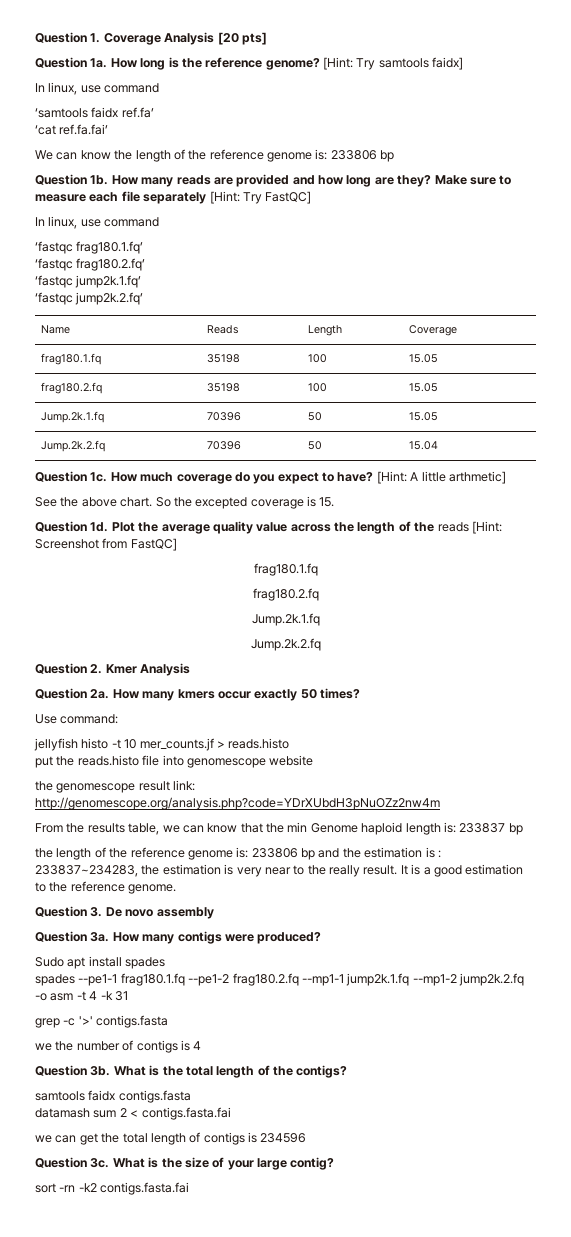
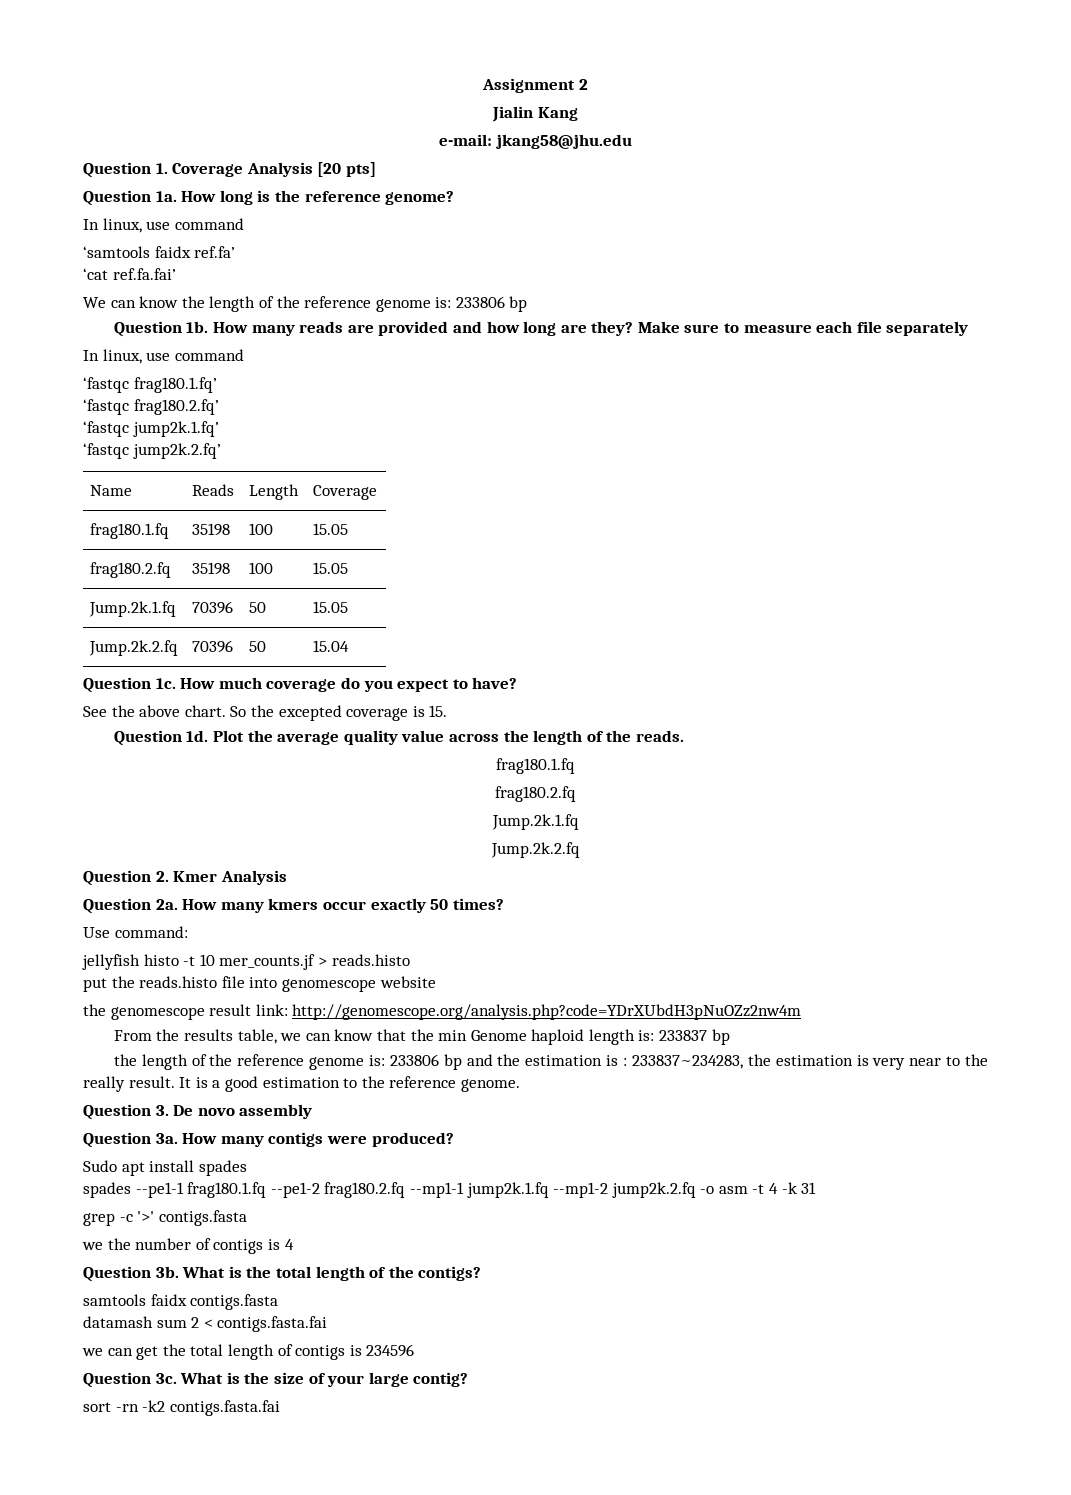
+ Assignment 2
+ Jialin Kang
+ e-mail: jkang58@jhu.edu
- [Hint: Try samtools faidx]
- Make sure to measure each file separately [Hint: Try FastQC]
+ Make sure to measure each file separately
- [Hint: A little arthmetic]
- Plot the average quality value across the length of the reads [Hint: Screenshot from FastQC]
+ Plot the average quality value across the length of the reads.

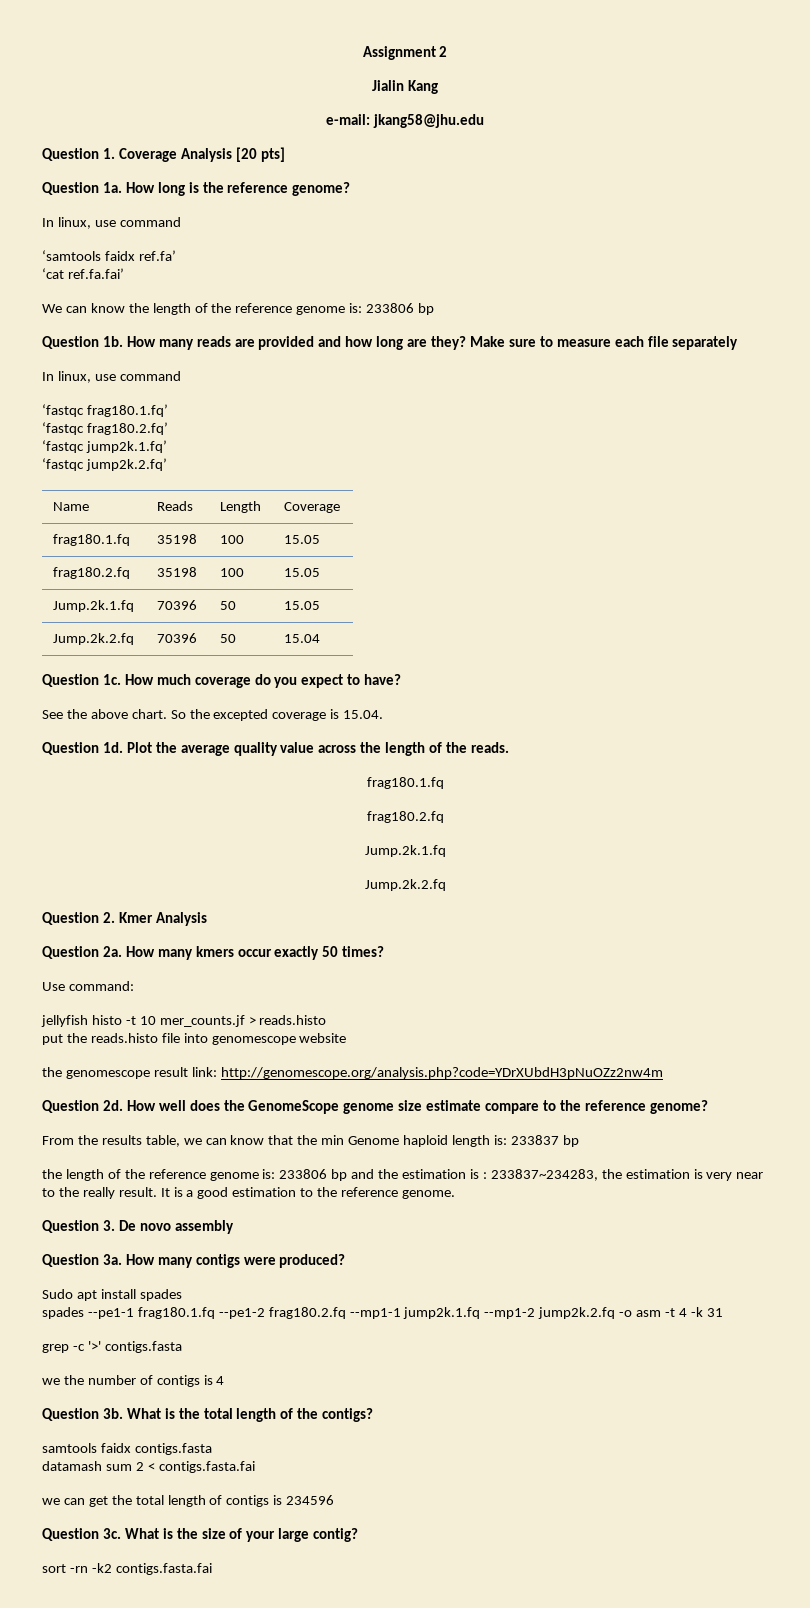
- So the excepted coverage is 15.
+ So the excepted coverage is 15.04.
+ Question 2d. How well does the GenomeScope genome size estimate compare to the reference genome?

